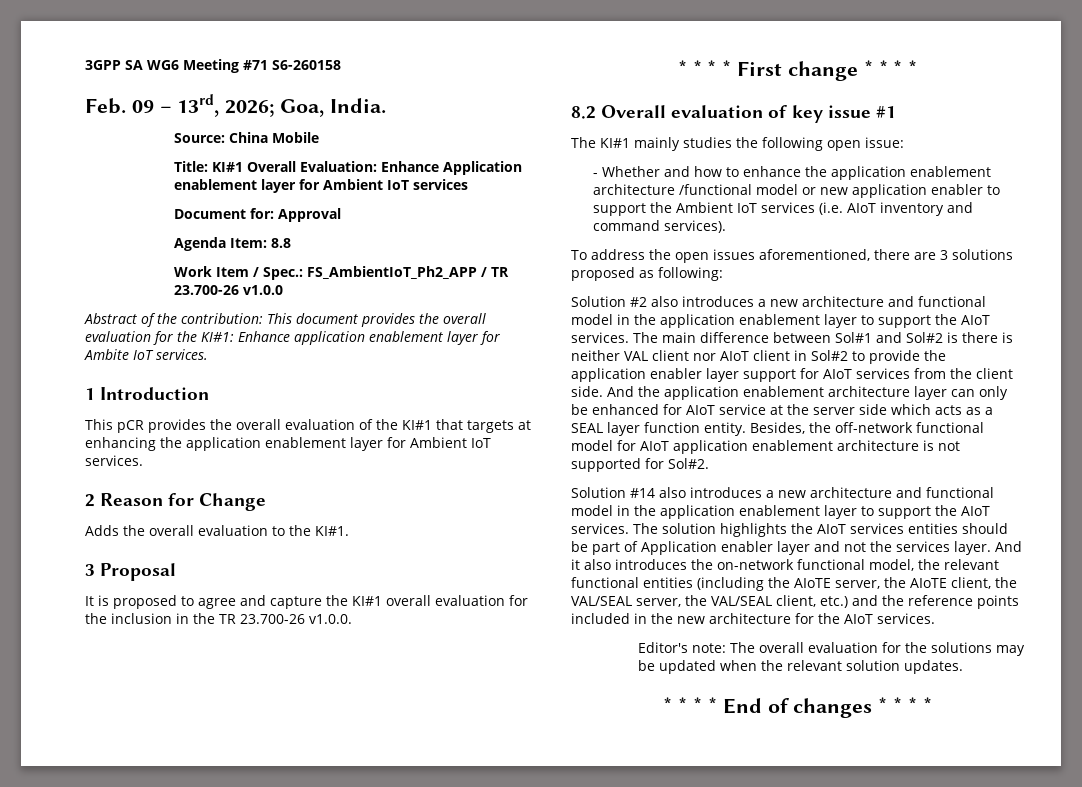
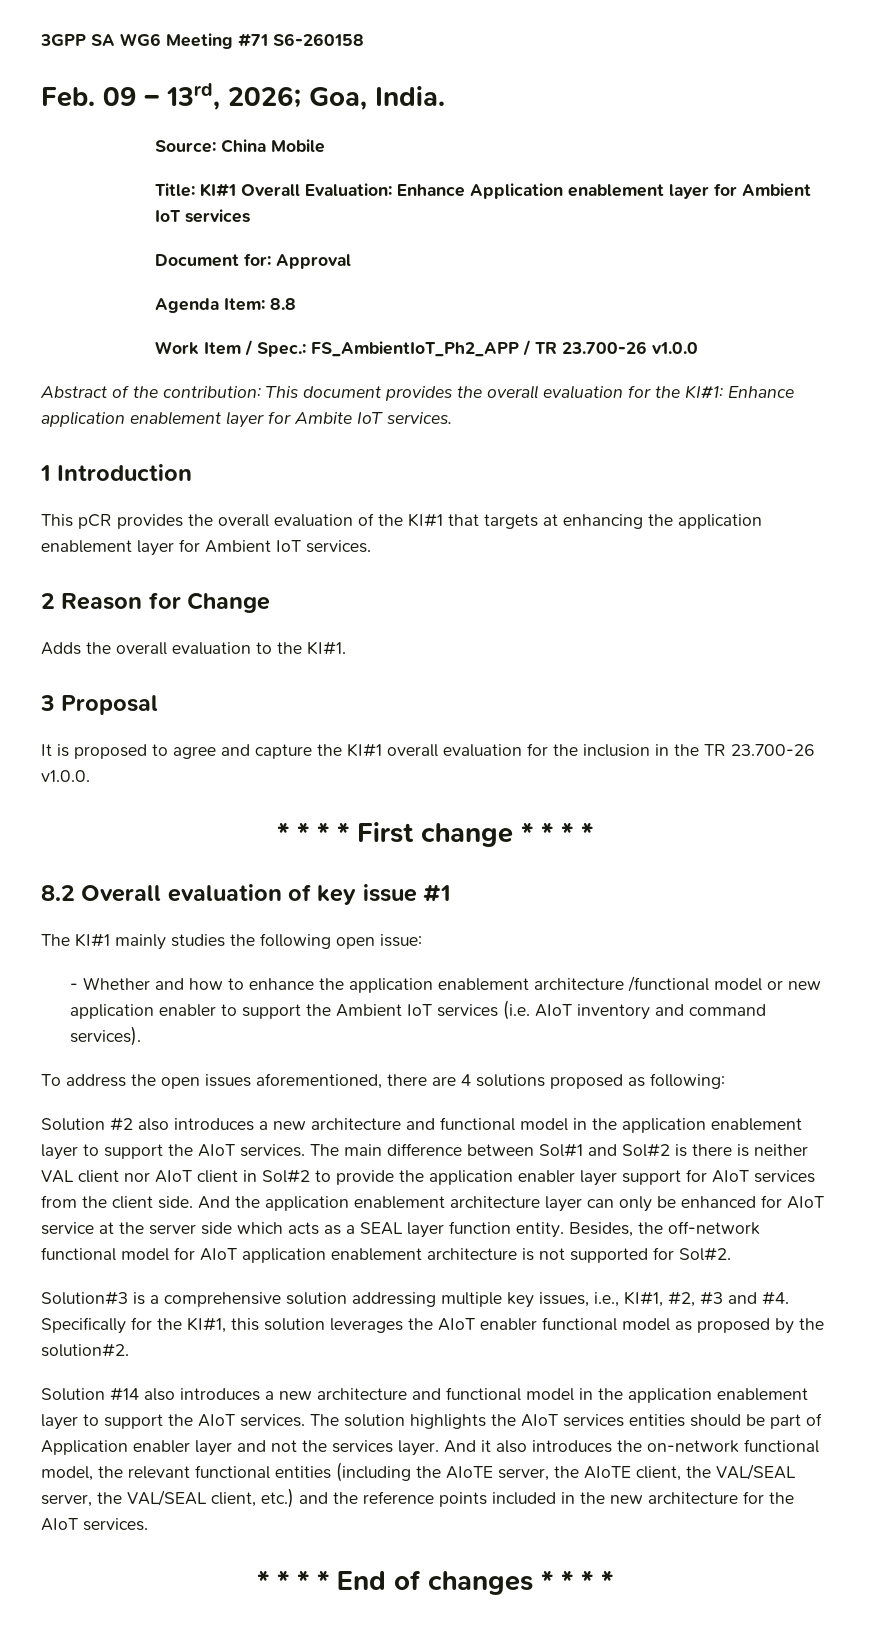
- To address the open issues aforementioned, there are 3 solutions proposed as following:
+ To address the open issues aforementioned, there are 4 solutions proposed as following:
+ Solution#3 is a comprehensive solution addressing multiple key issues, i.e., KI#1, #2, #3 and #4. Specifically for the KI#1, this solution leverages the AIoT enabler functional model as proposed by the solution#2.
- Editor's note: The overall evaluation for the solutions may be updated when the relevant solution updates.

